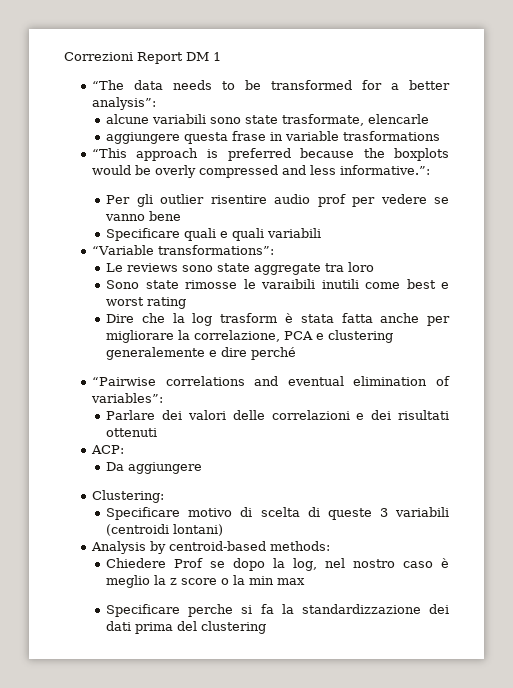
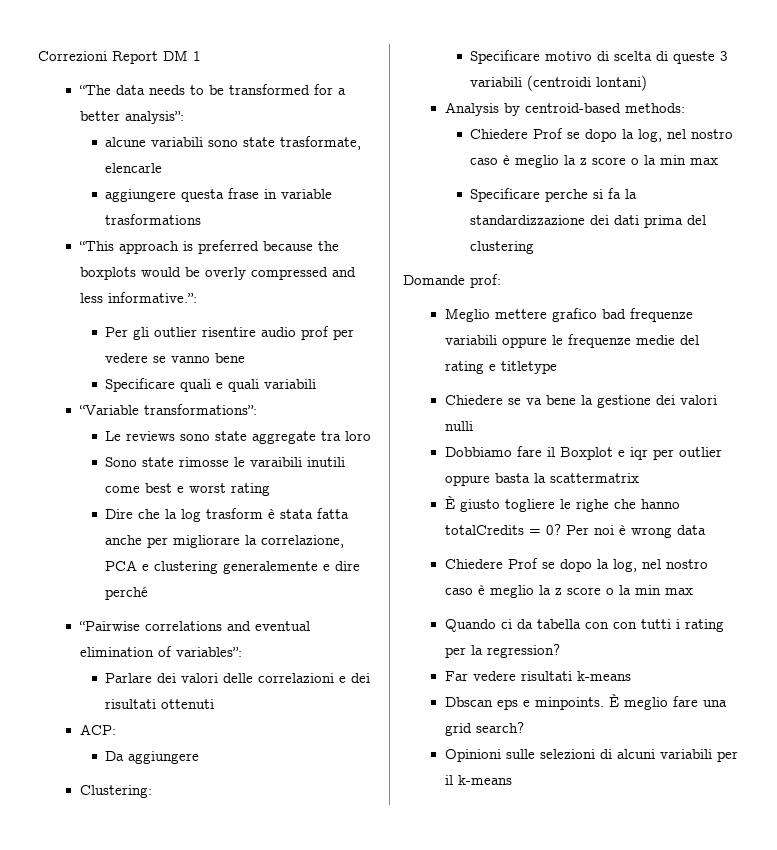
+ Domande prof:
+ Meglio mettere grafico bad frequenze variabili oppure le frequenze medie del rating e titletype
+ Chiedere se va bene la gestione dei valori nulli
+ Dobbiamo fare il Boxplot e iqr per outlier oppure basta la scattermatrix
+ È giusto togliere le righe che hanno totalCredits = 0? Per noi è wrong data
+ Chiedere Prof se dopo la log, nel nostro caso è meglio la z score o la min max
+ Quando ci da tabella con con tutti i rating per la regression?
+ Far vedere risultati k-means
+ Dbscan eps e minpoints. È meglio fare una grid search?
+ Opinioni sulle selezioni di alcuni variabili per il k-means

